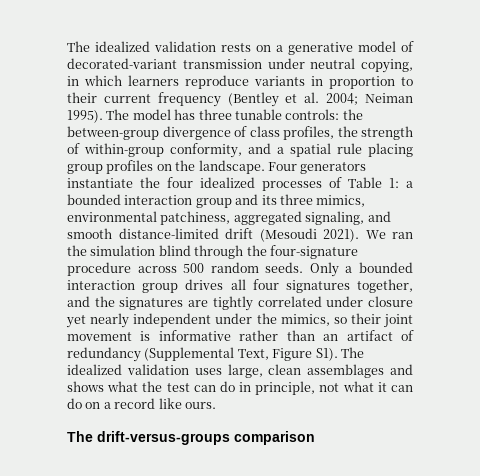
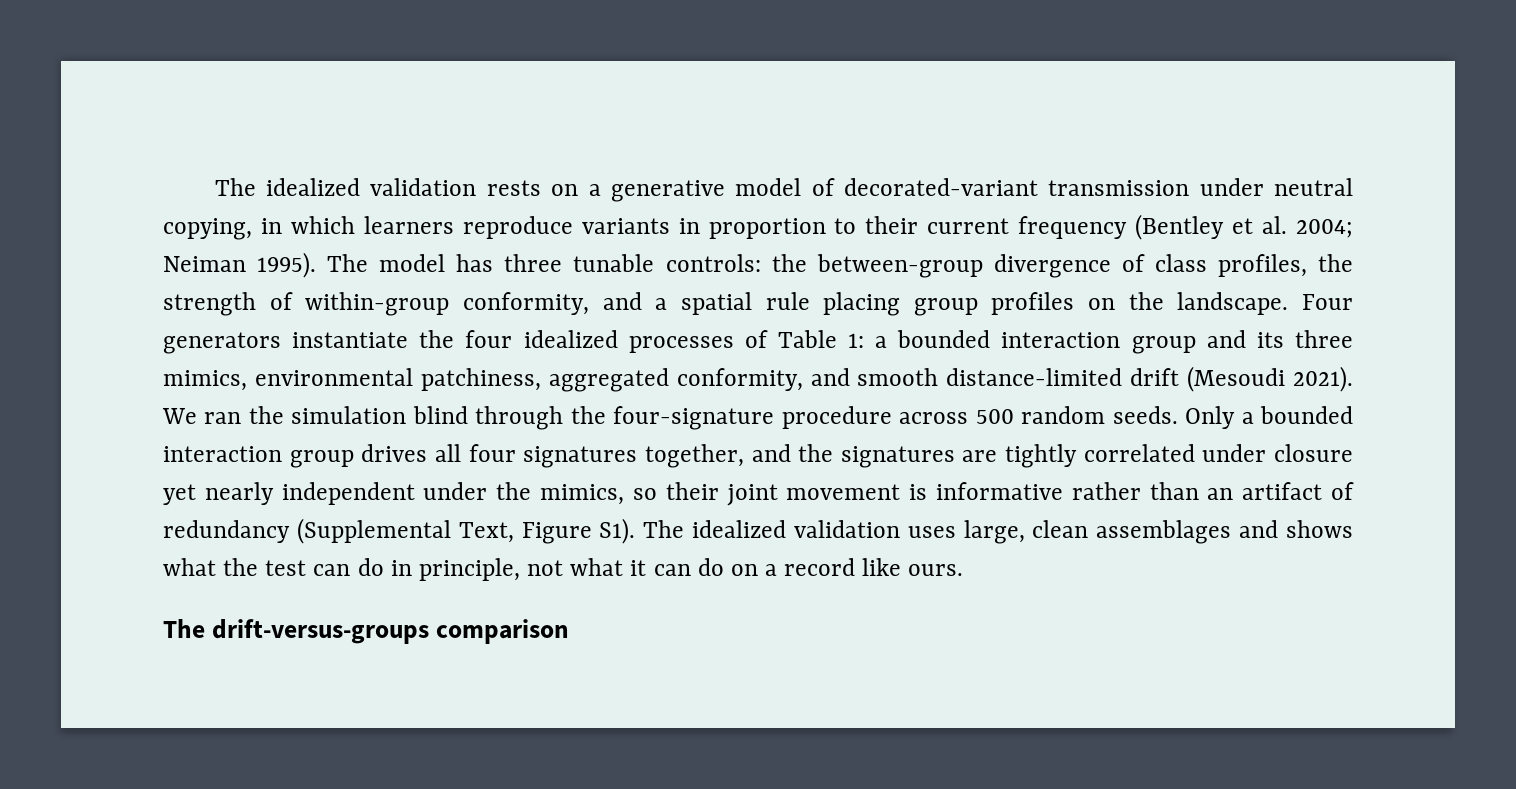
- Four generators instantiate the four idealized processes of Table 1: a bounded interaction group and its three mimics, environmental patchiness, aggregated signaling, and smooth distance-limited drift (Mesoudi 2021).
+ Four generators instantiate the four idealized processes of Table 1: a bounded interaction group and its three mimics, environmental patchiness, aggregated conformity, and smooth distance-limited drift (Mesoudi 2021).

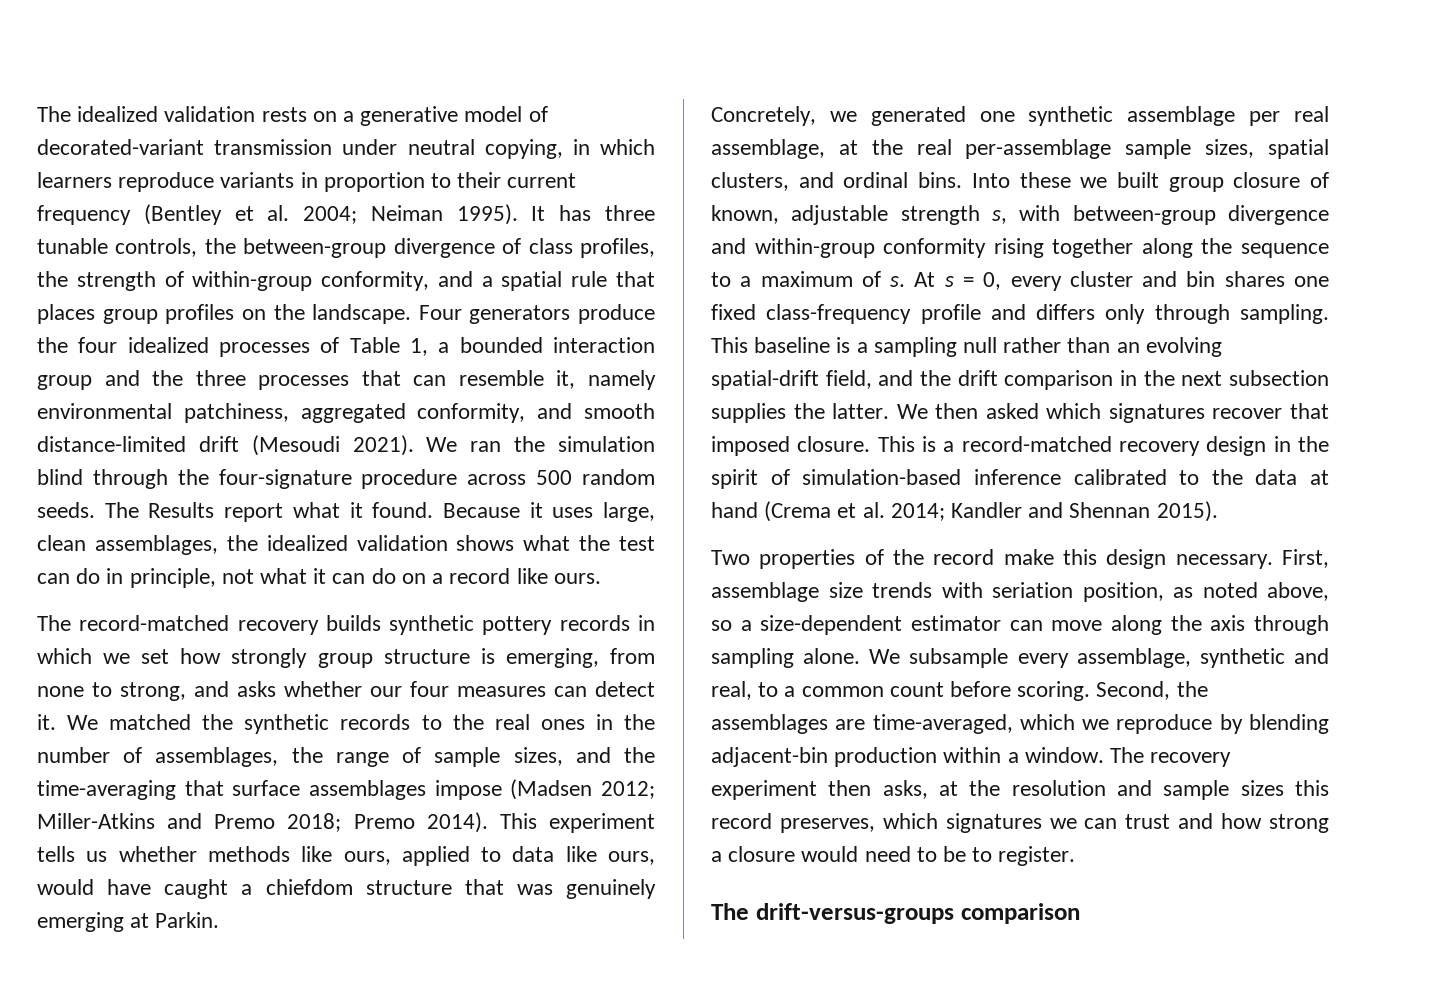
- The model has three tunable controls: the between-group divergence of class profiles, the strength of within-group conformity, and a spatial rule placing group profiles on the landscape.
+ It has three tunable controls, the between-group divergence of class profiles, the strength of within-group conformity, and a spatial rule that places group profiles on the landscape.
- Four generators instantiate the four idealized processes of Table 1: a bounded interaction group and its three mimics, environmental patchiness, aggregated conformity, and smooth distance-limited drift (Mesoudi 2021).
+ Four generators produce the four idealized processes of Table 1, a bounded interaction group and the three processes that can resemble it, namely environmental patchiness, aggregated conformity, and smooth distance-limited drift (Mesoudi 2021).
- Only a bounded interaction group drives all four signatures together, and the signatures are tightly correlated under closure yet nearly independent under the mimics, so their joint movement is informative rather than an artifact of redundancy (Supplemental Text, Figure S1). The idealized validation uses large, clean assemblages and shows what the test can do in principle, not what it can do on a record like ours.
+ The Results report what it found. Because it uses large, clean assemblages, the idealized validation shows what the test can do in principle, not what it can do on a record like ours.
+ The record-matched recovery builds synthetic pottery records in which we set how strongly group structure is emerging, from none to strong, and asks whether our four measures can detect it. We matched the synthetic records to the real ones in the number of assemblages, the range of sample sizes, and the time-averaging that surface assemblages impose (Madsen 2012; Miller-Atkins and Premo 2018; Premo 2014). This experiment tells us whether methods like ours, applied to data like ours, would have caught a chiefdom structure that was genuinely emerging at Parkin.
+ Concretely, we generated one synthetic assemblage per real assemblage, at the real per-assemblage sample sizes, spatial clusters, and ordinal bins. Into these we built group closure of known, adjustable strength s, with between-group divergence and within-group conformity rising together along the sequence to a maximum of s. At s = 0, every cluster and bin shares one fixed class-frequency profile and differs only through sampling. This baseline is a sampling null rather than an evolving spatial-drift field, and the drift comparison in the next subsection supplies the latter. We then asked which signatures recover that imposed closure. This is a record-matched recovery design in the spirit of simulation-based inference calibrated to the data at hand (Crema et al. 2014; Kandler and Shennan 2015).
+ Two properties of the record make this design necessary. First, assemblage size trends with seriation position, as noted above, so a size-dependent estimator can move along the axis through sampling alone. We subsample every assemblage, synthetic and real, to a common count before scoring. Second, the assemblages are time-averaged, which we reproduce by blending adjacent-bin production within a window. The recovery experiment then asks, at the resolution and sample sizes this record preserves, which signatures we can trust and how strong a closure would need to be to register.

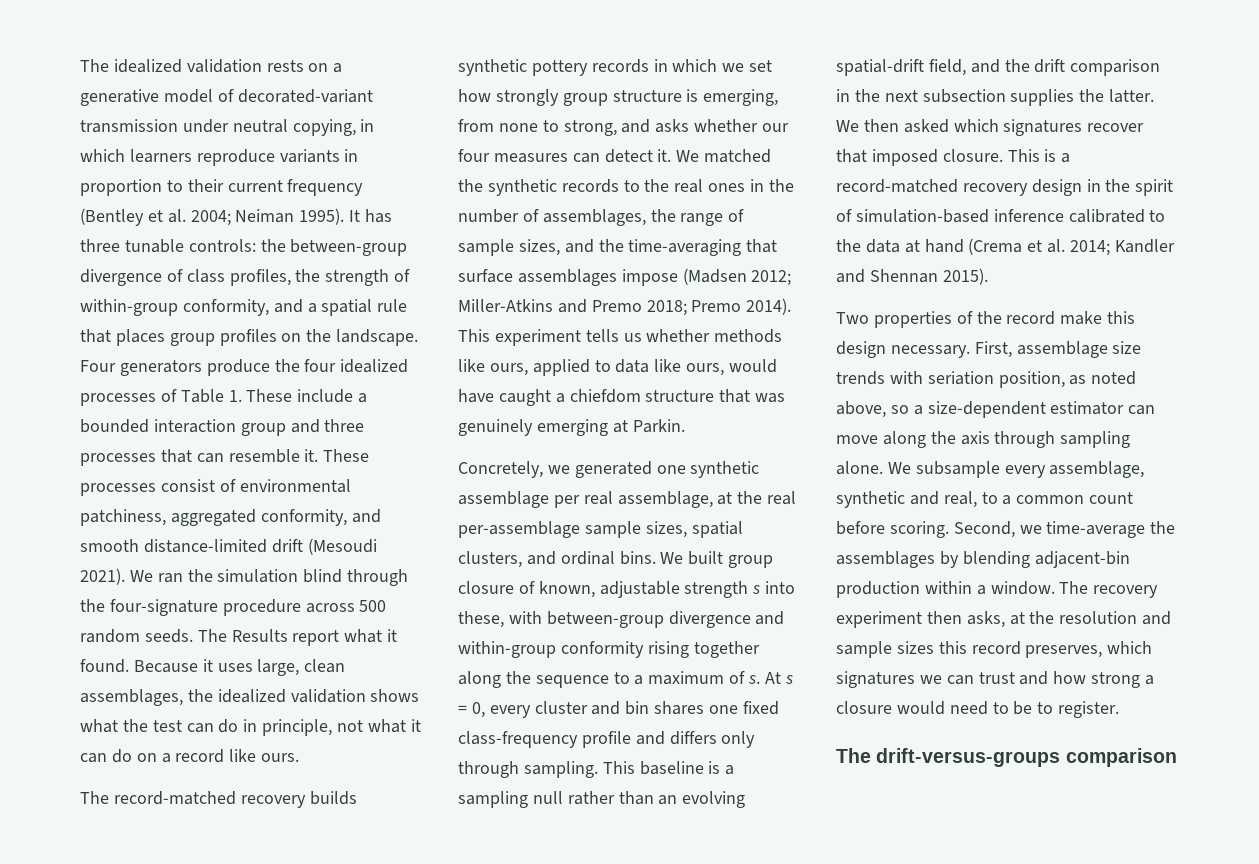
- It has three tunable controls, the between-group divergence of class profiles, the strength of within-group conformity, and a spatial rule that places group profiles on the landscape.
+ It has three tunable controls: the between-group divergence of class profiles, the strength of within-group conformity, and a spatial rule that places group profiles on the landscape.
- Four generators produce the four idealized processes of Table 1, a bounded interaction group and the three processes that can resemble it, namely environmental patchiness, aggregated conformity, and smooth distance-limited drift (Mesoudi 2021).
+ Four generators produce the four idealized processes of Table 1. These include a bounded interaction group and three processes that can resemble it. These processes consist of environmental patchiness, aggregated conformity, and smooth distance-limited drift (Mesoudi 2021).
- Into these we built group closure of known, adjustable strength s, with between-group divergence and within-group conformity rising together along the sequence to a maximum of s.
+ We built group closure of known, adjustable strength s into these, with between-group divergence and within-group conformity rising together along the sequence to a maximum of s.
- Second, the assemblages are time-averaged, which we reproduce by blending adjacent-bin production within a window.
+ Second, we time-average the assemblages by blending adjacent-bin production within a window.

